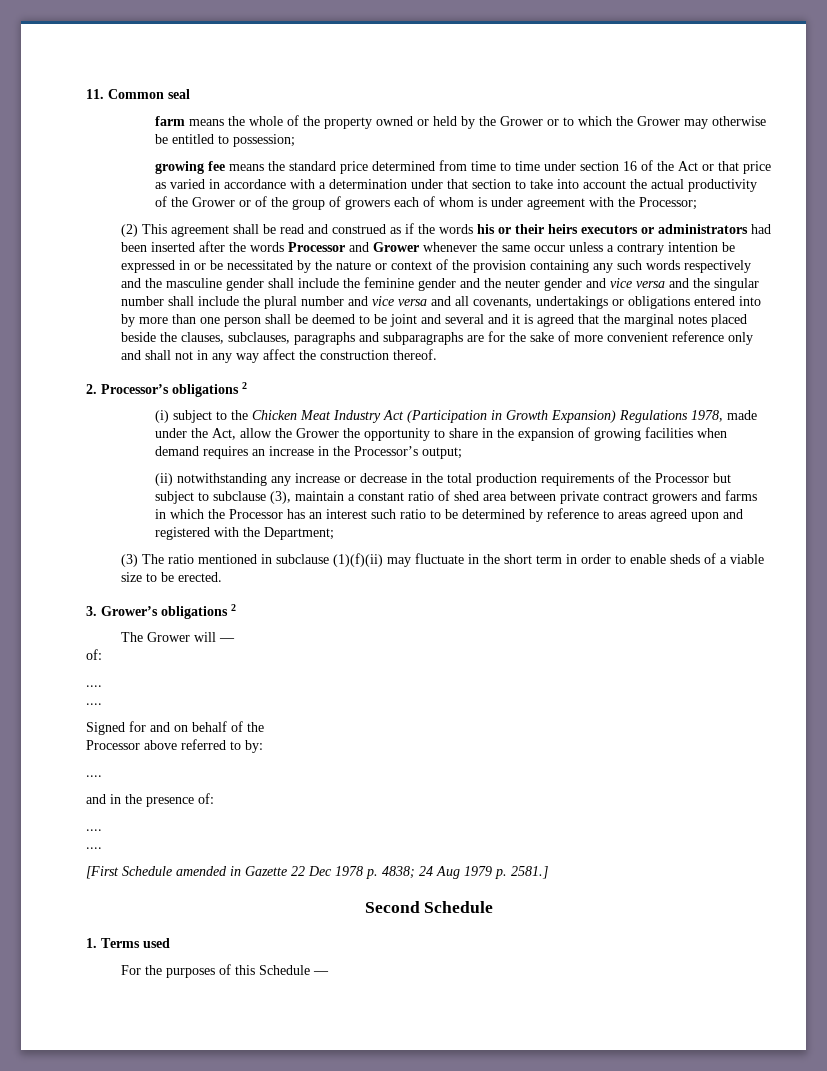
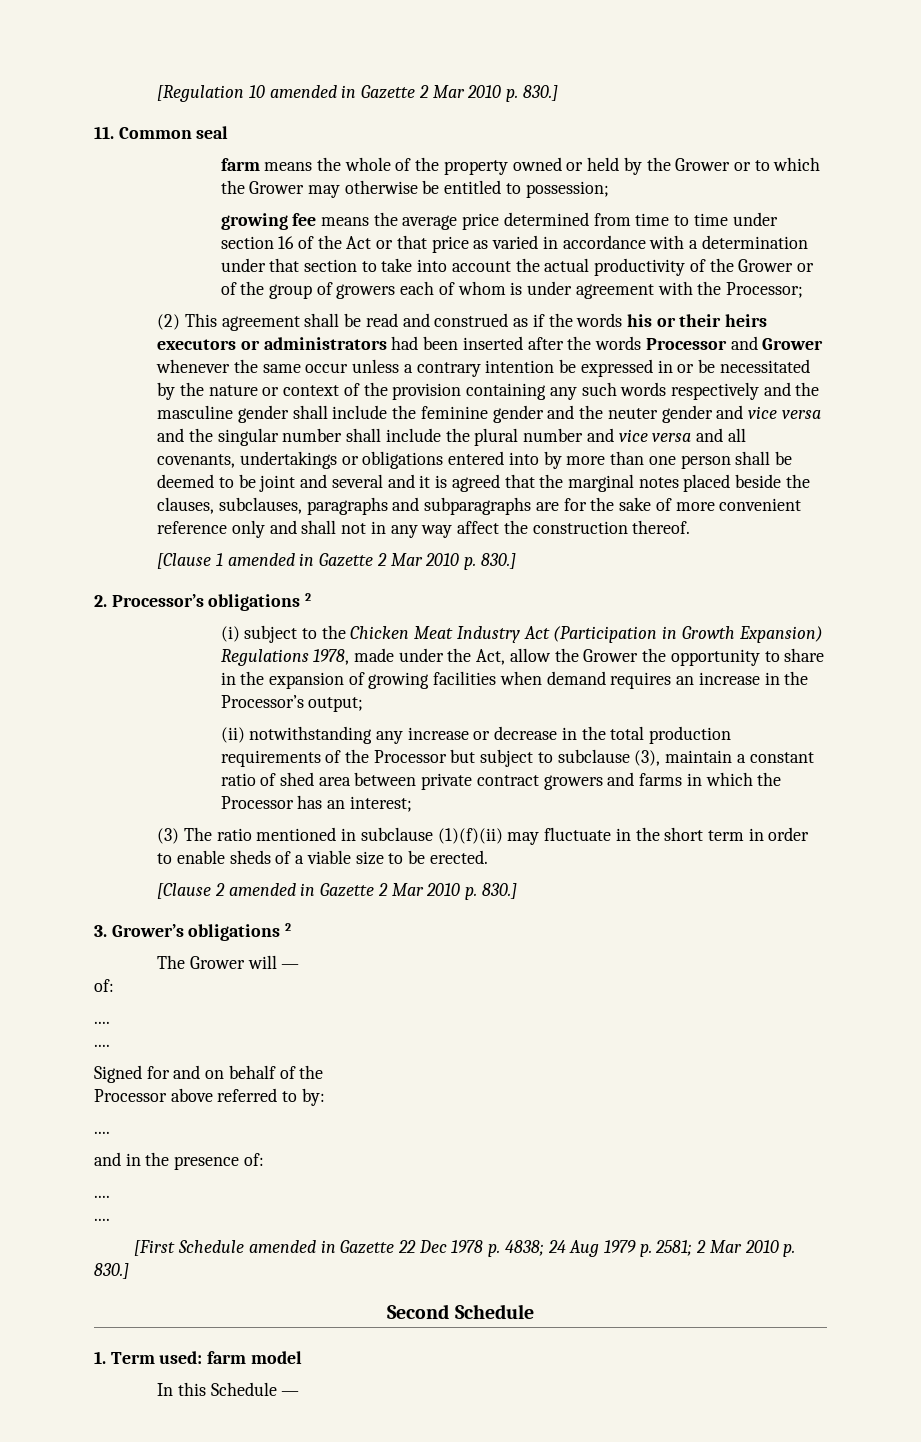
+ [Regulation 10 amended in Gazette 2 Mar 2010 p. 830.]
- growing fee means the standard price determined from time to time under section 16 of the Act or that price as varied in accordance with a determination under that section to take into account the actual productivity of the Grower or of the group of growers each of whom is under agreement with the Processor;
+ growing fee means the average price determined from time to time under section 16 of the Act or that price as varied in accordance with a determination under that section to take into account the actual productivity of the Grower or of the group of growers each of whom is under agreement with the Processor;
+ [Clause 1 amended in Gazette 2 Mar 2010 p. 830.]
- (ii) notwithstanding any increase or decrease in the total production requirements of the Processor but subject to subclause (3), maintain a constant ratio of shed area between private contract growers and farms in which the Processor has an interest such ratio to be determined by reference to areas agreed upon and registered with the Department;
+ (ii) notwithstanding any increase or decrease in the total production requirements of the Processor but subject to subclause (3), maintain a constant ratio of shed area between private contract growers and farms in which the Processor has an interest;
+ [Clause 2 amended in Gazette 2 Mar 2010 p. 830.]
- [First Schedule amended in Gazette 22 Dec 1978 p. 4838; 24 Aug 1979 p. 2581.]
+ [First Schedule amended in Gazette 22 Dec 1978 p. 4838; 24 Aug 1979 p. 2581; 2 Mar 2010 p. 830.]
  Second Schedule
- 1. Terms used
- For the purposes of this Schedule —
+ 1. Term used: farm model
+ In this Schedule —

